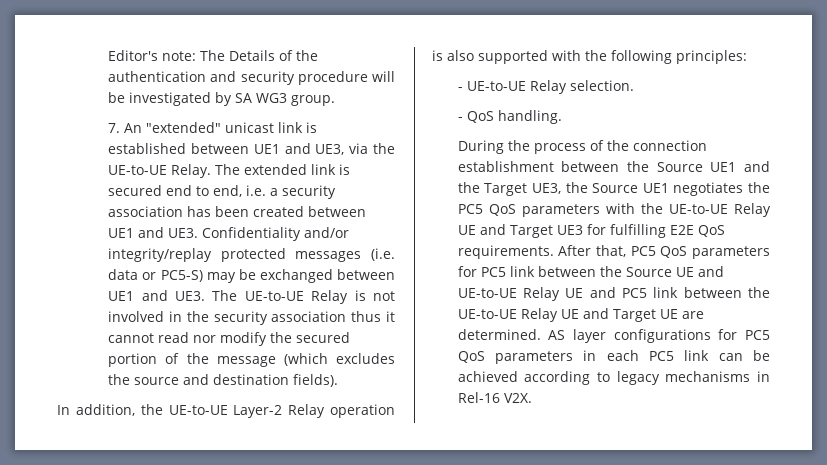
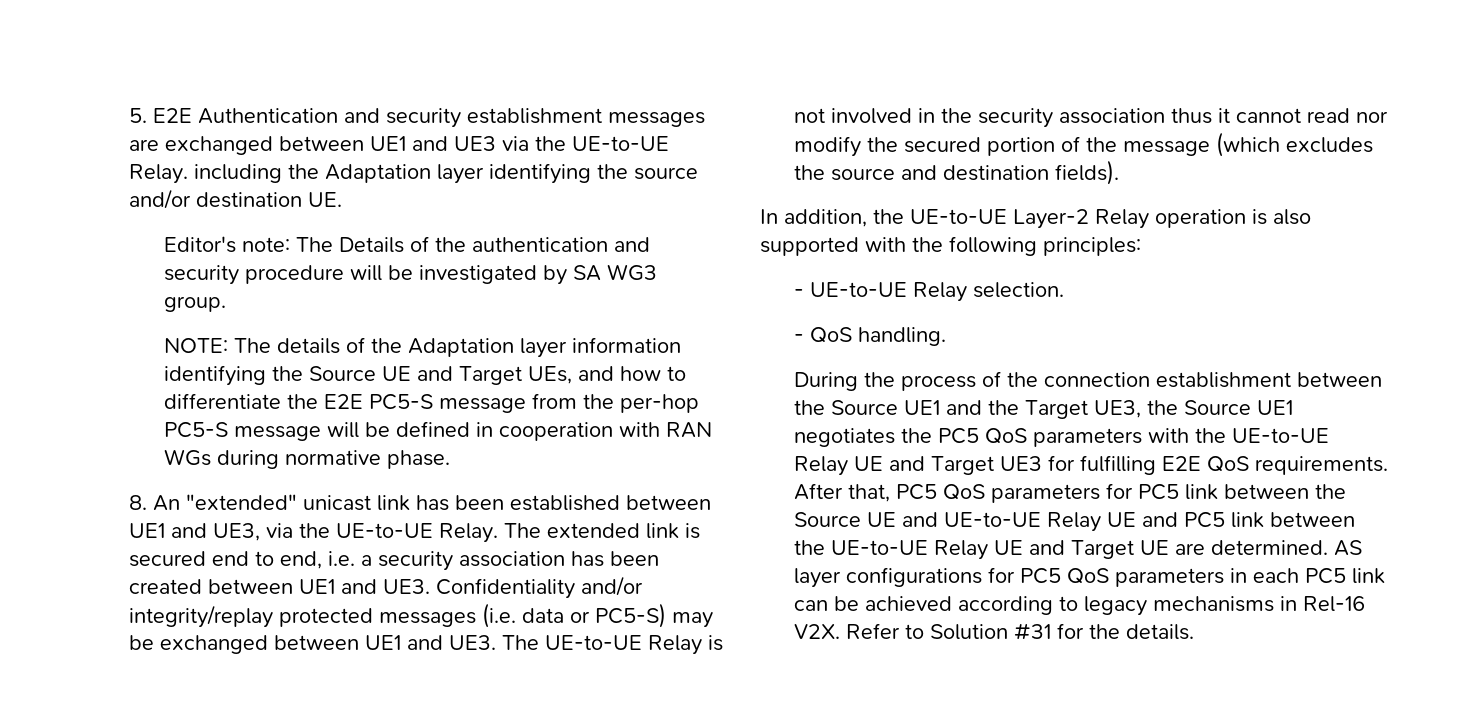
+ 5. E2E Authentication and security establishment messages are exchanged between UE1 and UE3 via the UE-to-UE Relay. including the Adaptation layer identifying the source and/or destination UE.
- 7. An "extended" unicast link is established between UE1 and UE3, via the UE-to-UE Relay.
+ NOTE: The details of the Adaptation layer information identifying the Source UE and Target UEs, and how to differentiate the E2E PC5-S message from the per-hop PC5-S message will be defined in cooperation with RAN WGs during normative phase.
+ 8. An "extended" unicast link has been established between UE1 and UE3, via the UE-to-UE Relay.
- AS layer configurations for PC5 QoS parameters in each PC5 link can be achieved according to legacy mechanisms in Rel-16 V2X.
+ AS layer configurations for PC5 QoS parameters in each PC5 link can be achieved according to legacy mechanisms in Rel-16 V2X. Refer to Solution #31 for the details.

